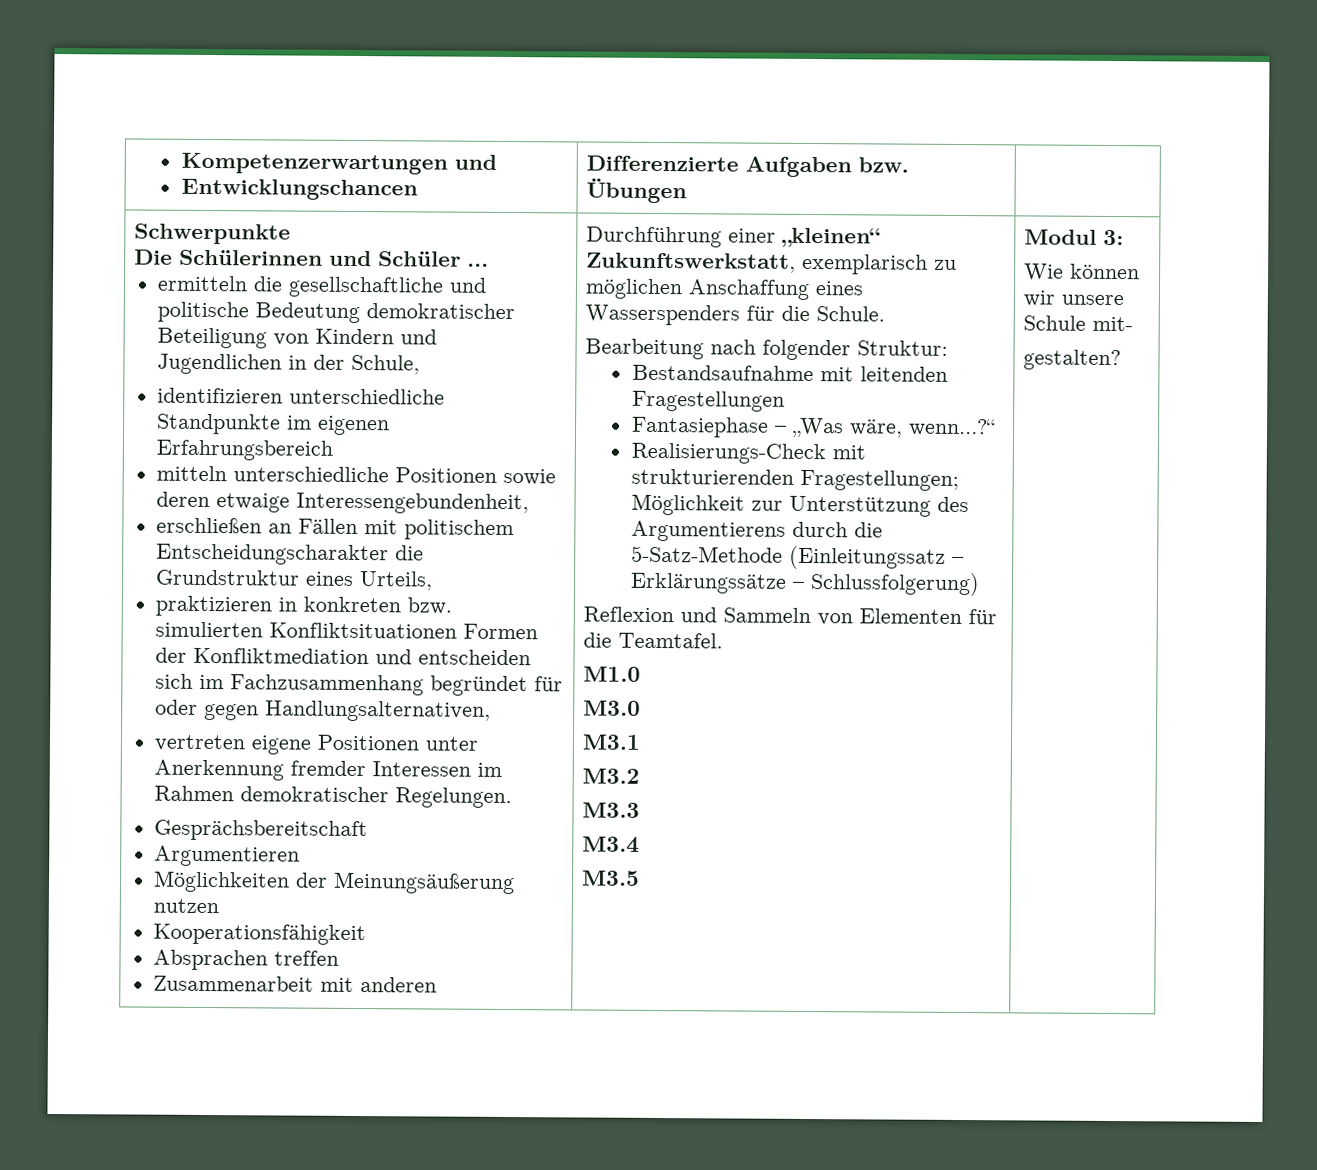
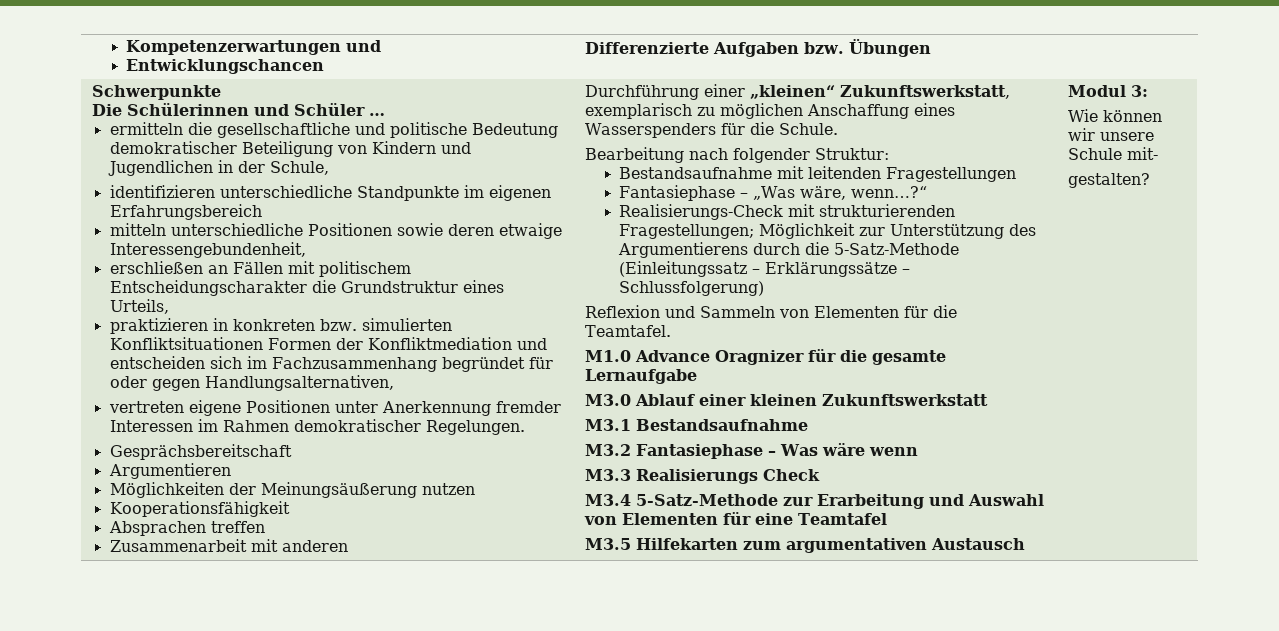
- M1.0
- M3.0
+ M1.0 Advance Oragnizer für die gesamte Lernaufgabe
+ M3.0 Ablauf einer kleinen Zukunftswerkstatt
- M3.1
+ M3.1 Bestandsaufnahme
- M3.2
+ M3.2 Fantasiephase – Was wäre wenn
- M3.3
+ M3.3 Realisierungs Check
- M3.4
- M3.5
+ M3.4 5-Satz-Methode zur Erarbeitung und Auswahl von Elementen für eine Teamtafel
+ M3.5 Hilfekarten zum argumentativen Austausch

